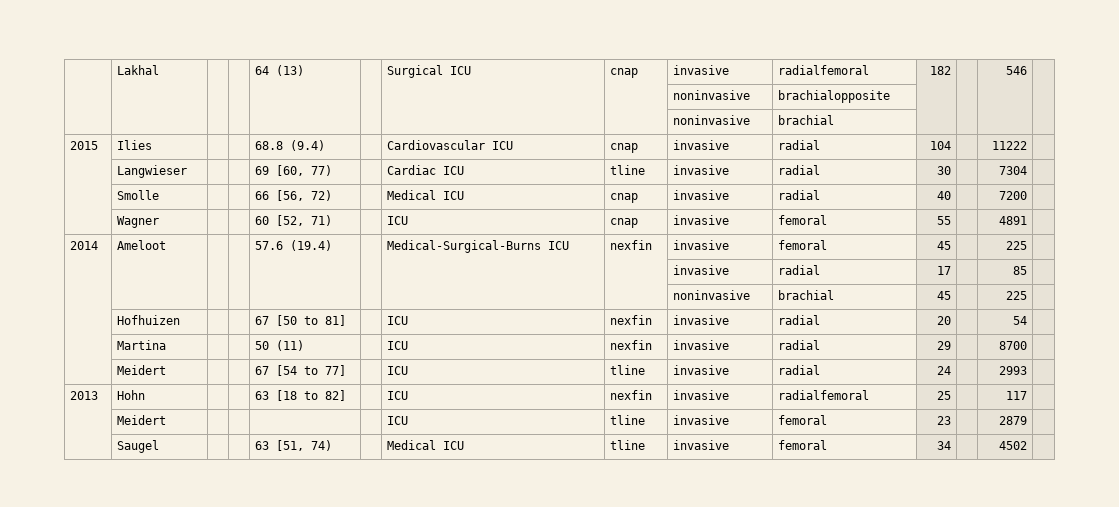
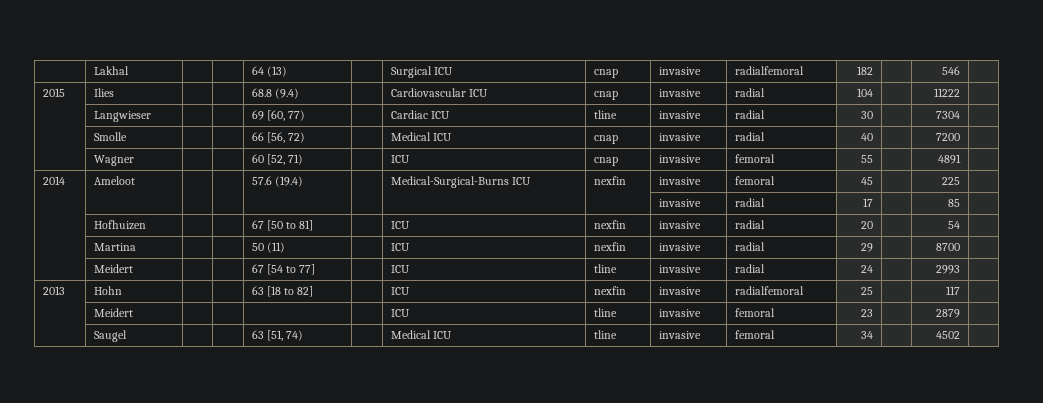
- | | | | | | | | noninvasive | brachialopposite | | | |
- | | | | | | | | noninvasive | brachial | | | |
- | | | | | | | | noninvasive | brachial | 45 | | 225 |

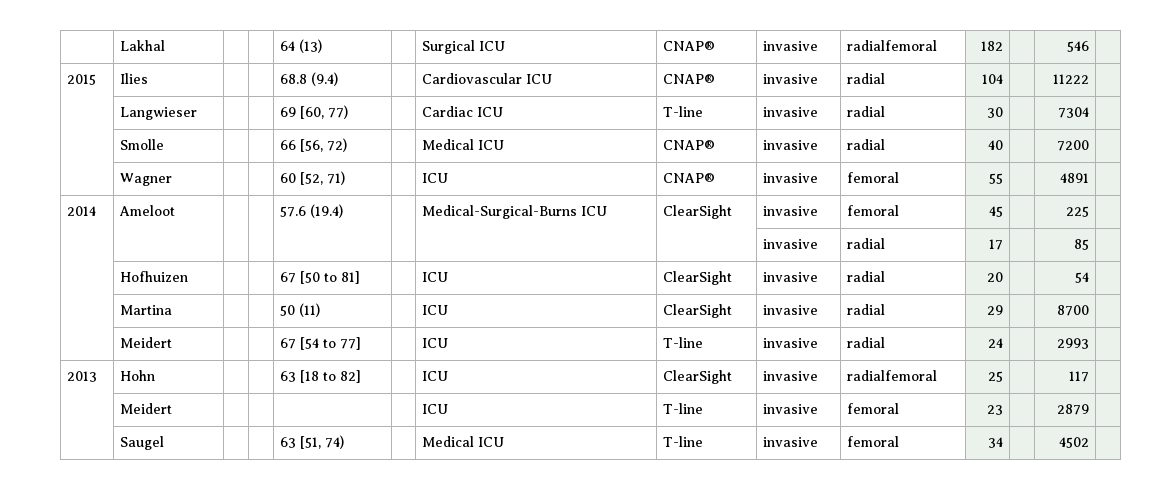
- | Lakhal | | | 64 (13) | | Surgical ICU | cnap | invasive | radialfemoral | 182 | | 546 |
+ | Lakhal | | | 64 (13) | | Surgical ICU | CNAP® | invasive | radialfemoral | 182 | | 546 |
- 2015 | Ilies | | | 68.8 (9.4) | | Cardiovascular ICU | cnap | invasive | radial | 104 | | 11222 |
+ 2015 | Ilies | | | 68.8 (9.4) | | Cardiovascular ICU | CNAP® | invasive | radial | 104 | | 11222 |
- | Langwieser | | | 69 [60, 77) | | Cardiac ICU | tline | invasive | radial | 30 | | 7304 |
+ | Langwieser | | | 69 [60, 77) | | Cardiac ICU | T-line | invasive | radial | 30 | | 7304 |
- | Smolle | | | 66 [56, 72) | | Medical ICU | cnap | invasive | radial | 40 | | 7200 |
+ | Smolle | | | 66 [56, 72) | | Medical ICU | CNAP® | invasive | radial | 40 | | 7200 |
- | Wagner | | | 60 [52, 71) | | ICU | cnap | invasive | femoral | 55 | | 4891 |
+ | Wagner | | | 60 [52, 71) | | ICU | CNAP® | invasive | femoral | 55 | | 4891 |
- 2014 | Ameloot | | | 57.6 (19.4) | | Medical-Surgical-Burns ICU | nexfin | invasive | femoral | 45 | | 225 |
+ 2014 | Ameloot | | | 57.6 (19.4) | | Medical-Surgical-Burns ICU | ClearSight | invasive | femoral | 45 | | 225 |
- | Hofhuizen | | | 67 [50 to 81] | | ICU | nexfin | invasive | radial | 20 | | 54 |
+ | Hofhuizen | | | 67 [50 to 81] | | ICU | ClearSight | invasive | radial | 20 | | 54 |
- | Martina | | | 50 (11) | | ICU | nexfin | invasive | radial | 29 | | 8700 |
+ | Martina | | | 50 (11) | | ICU | ClearSight | invasive | radial | 29 | | 8700 |
- | Meidert | | | 67 [54 to 77] | | ICU | tline | invasive | radial | 24 | | 2993 |
+ | Meidert | | | 67 [54 to 77] | | ICU | T-line | invasive | radial | 24 | | 2993 |
- 2013 | Hohn | | | 63 [18 to 82] | | ICU | nexfin | invasive | radialfemoral | 25 | | 117 |
+ 2013 | Hohn | | | 63 [18 to 82] | | ICU | ClearSight | invasive | radialfemoral | 25 | | 117 |
- | Meidert | | | | | ICU | tline | invasive | femoral | 23 | | 2879 |
+ | Meidert | | | | | ICU | T-line | invasive | femoral | 23 | | 2879 |
- | Saugel | | | 63 [51, 74) | | Medical ICU | tline | invasive | femoral | 34 | | 4502 |
+ | Saugel | | | 63 [51, 74) | | Medical ICU | T-line | invasive | femoral | 34 | | 4502 |

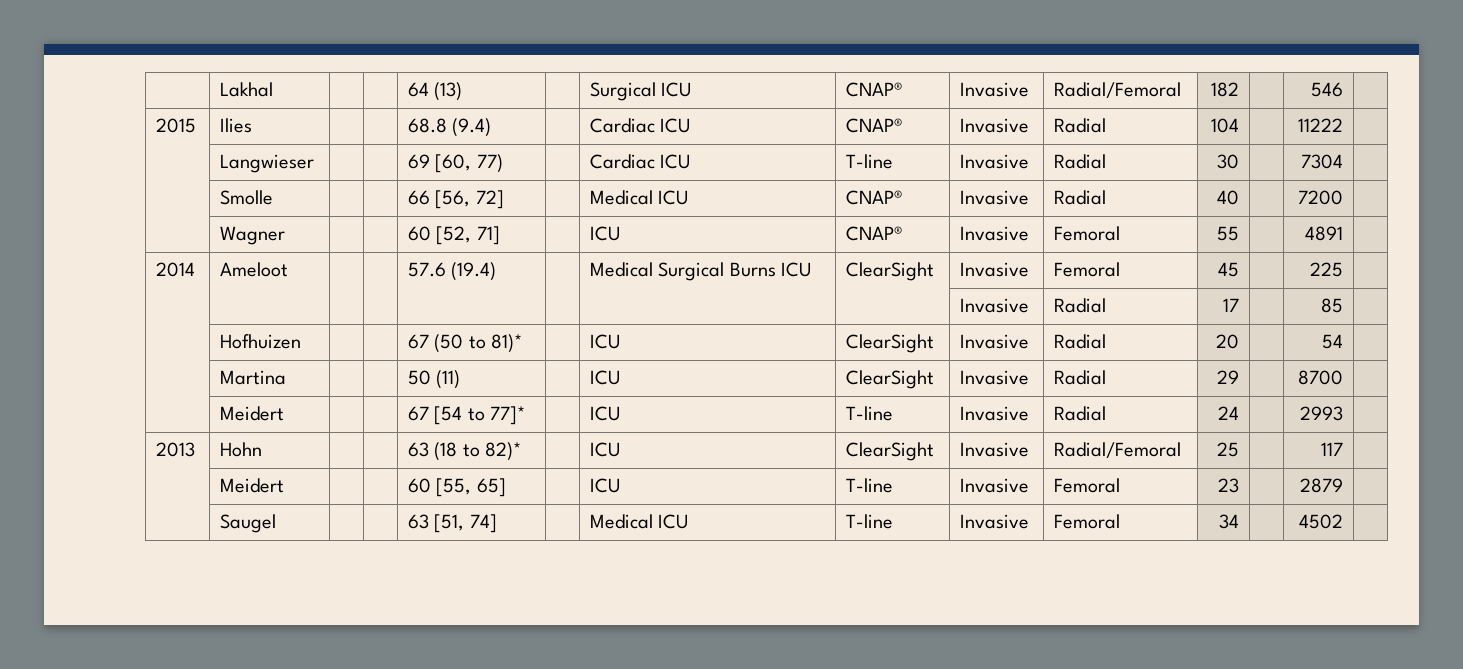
- | Lakhal | | | 64 (13) | | Surgical ICU | CNAP® | invasive | radialfemoral | 182 | | 546 |
+ | Lakhal | | | 64 (13) | | Surgical ICU | CNAP® | Invasive | Radial/Femoral | 182 | | 546 |
- 2015 | Ilies | | | 68.8 (9.4) | | Cardiovascular ICU | CNAP® | invasive | radial | 104 | | 11222 |
+ 2015 | Ilies | | | 68.8 (9.4) | | Cardiac ICU | CNAP® | Invasive | Radial | 104 | | 11222 |
- | Langwieser | | | 69 [60, 77) | | Cardiac ICU | T-line | invasive | radial | 30 | | 7304 |
+ | Langwieser | | | 69 [60, 77) | | Cardiac ICU | T-line | Invasive | Radial | 30 | | 7304 |
- | Smolle | | | 66 [56, 72) | | Medical ICU | CNAP® | invasive | radial | 40 | | 7200 |
+ | Smolle | | | 66 [56, 72] | | Medical ICU | CNAP® | Invasive | Radial | 40 | | 7200 |
- | Wagner | | | 60 [52, 71) | | ICU | CNAP® | invasive | femoral | 55 | | 4891 |
+ | Wagner | | | 60 [52, 71] | | ICU | CNAP® | Invasive | Femoral | 55 | | 4891 |
- 2014 | Ameloot | | | 57.6 (19.4) | | Medical-Surgical-Burns ICU | ClearSight | invasive | femoral | 45 | | 225 |
+ 2014 | Ameloot | | | 57.6 (19.4) | | Medical Surgical Burns ICU | ClearSight | Invasive | Femoral | 45 | | 225 |
- | | | | | | | | invasive | radial | 17 | | 85 |
+ | | | | | | | | Invasive | Radial | 17 | | 85 |
- | Hofhuizen | | | 67 [50 to 81] | | ICU | ClearSight | invasive | radial | 20 | | 54 |
+ | Hofhuizen | | | 67 (50 to 81)* | | ICU | ClearSight | Invasive | Radial | 20 | | 54 |
- | Martina | | | 50 (11) | | ICU | ClearSight | invasive | radial | 29 | | 8700 |
+ | Martina | | | 50 (11) | | ICU | ClearSight | Invasive | Radial | 29 | | 8700 |
- | Meidert | | | 67 [54 to 77] | | ICU | T-line | invasive | radial | 24 | | 2993 |
+ | Meidert | | | 67 [54 to 77]* | | ICU | T-line | Invasive | Radial | 24 | | 2993 |
- 2013 | Hohn | | | 63 [18 to 82] | | ICU | ClearSight | invasive | radialfemoral | 25 | | 117 |
+ 2013 | Hohn | | | 63 (18 to 82)* | | ICU | ClearSight | Invasive | Radial/Femoral | 25 | | 117 |
- | Meidert | | | | | ICU | T-line | invasive | femoral | 23 | | 2879 |
+ | Meidert | | | 60 [55, 65] | | ICU | T-line | Invasive | Femoral | 23 | | 2879 |
- | Saugel | | | 63 [51, 74) | | Medical ICU | T-line | invasive | femoral | 34 | | 4502 |
+ | Saugel | | | 63 [51, 74] | | Medical ICU | T-line | Invasive | Femoral | 34 | | 4502 |

